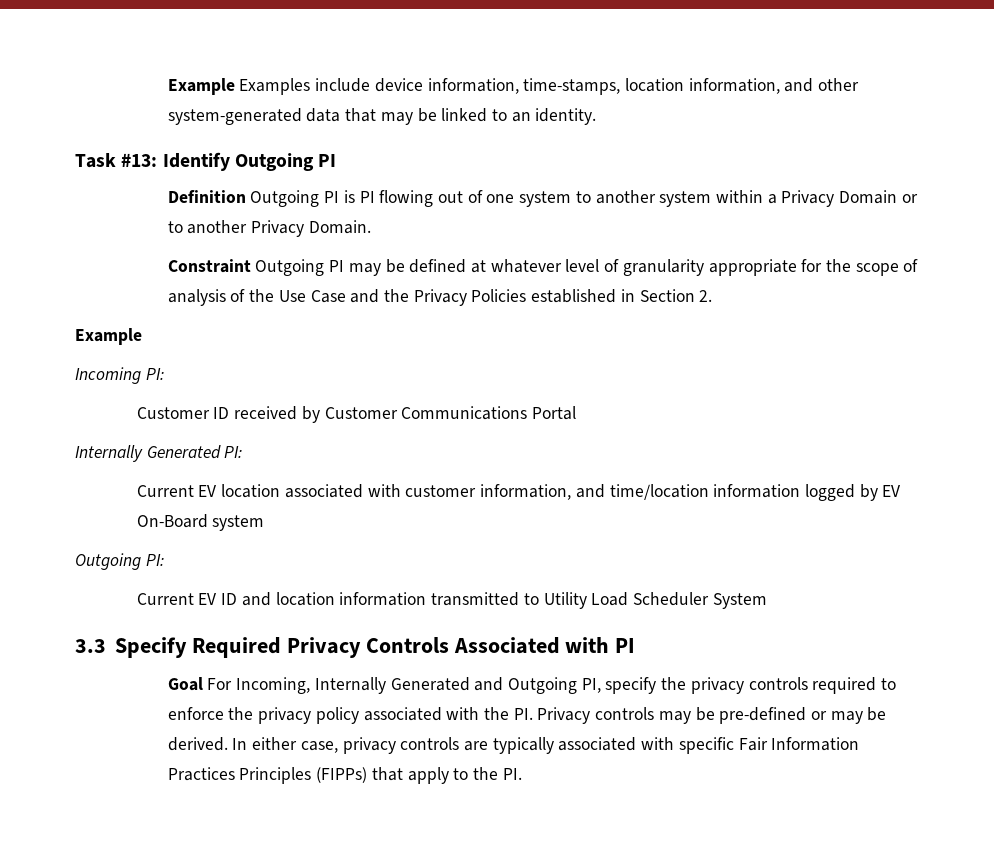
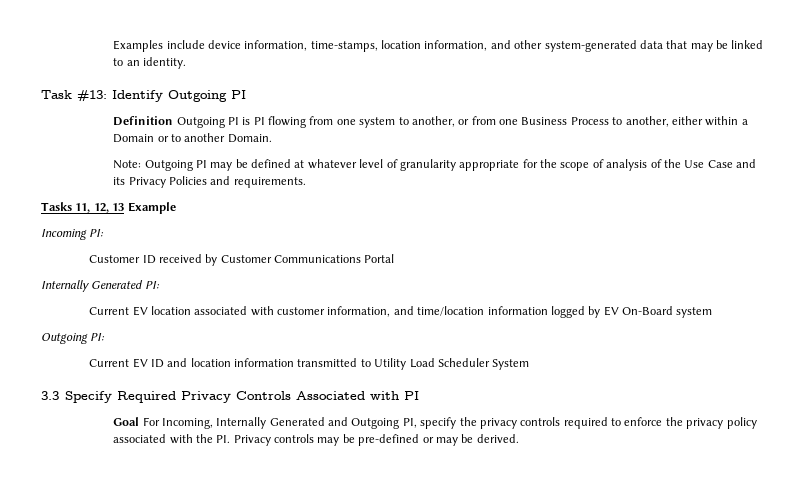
- Example Examples include device information, time-stamps, location information, and other system-generated data that may be linked to an identity.
+ Examples include device information, time-stamps, location information, and other system-generated data that may be linked to an identity.
- Definition Outgoing PI is PI flowing out of one system to another system within a Privacy Domain or to another Privacy Domain.
+ Definition Outgoing PI is PI flowing from one system to another, or from one Business Process to another, either within a Domain or to another Domain.
- Constraint Outgoing PI may be defined at whatever level of granularity appropriate for the scope of analysis of the Use Case and the Privacy Policies established in Section 2.
- Example
+ Note: Outgoing PI may be defined at whatever level of granularity appropriate for the scope of analysis of the Use Case and its Privacy Policies and requirements.
+ Tasks 11, 12, 13 Example
- In either case, privacy controls are typically associated with specific Fair Information Practices Principles (FIPPs) that apply to the PI.

